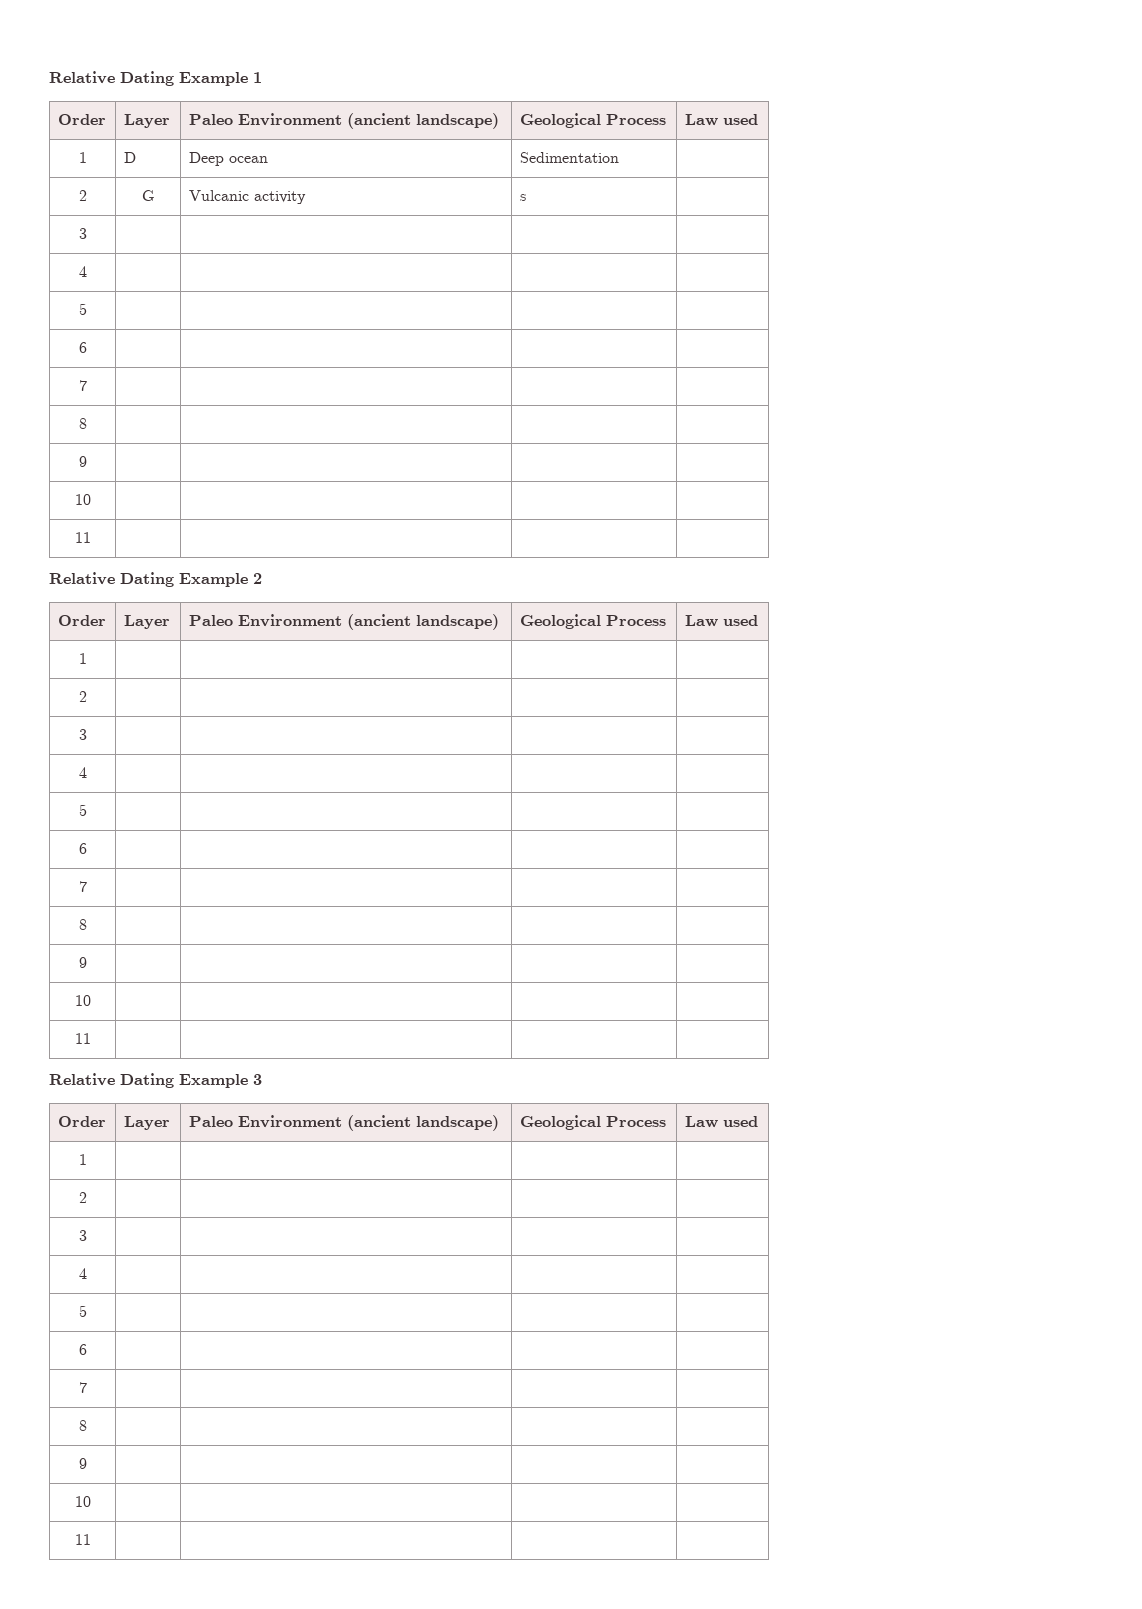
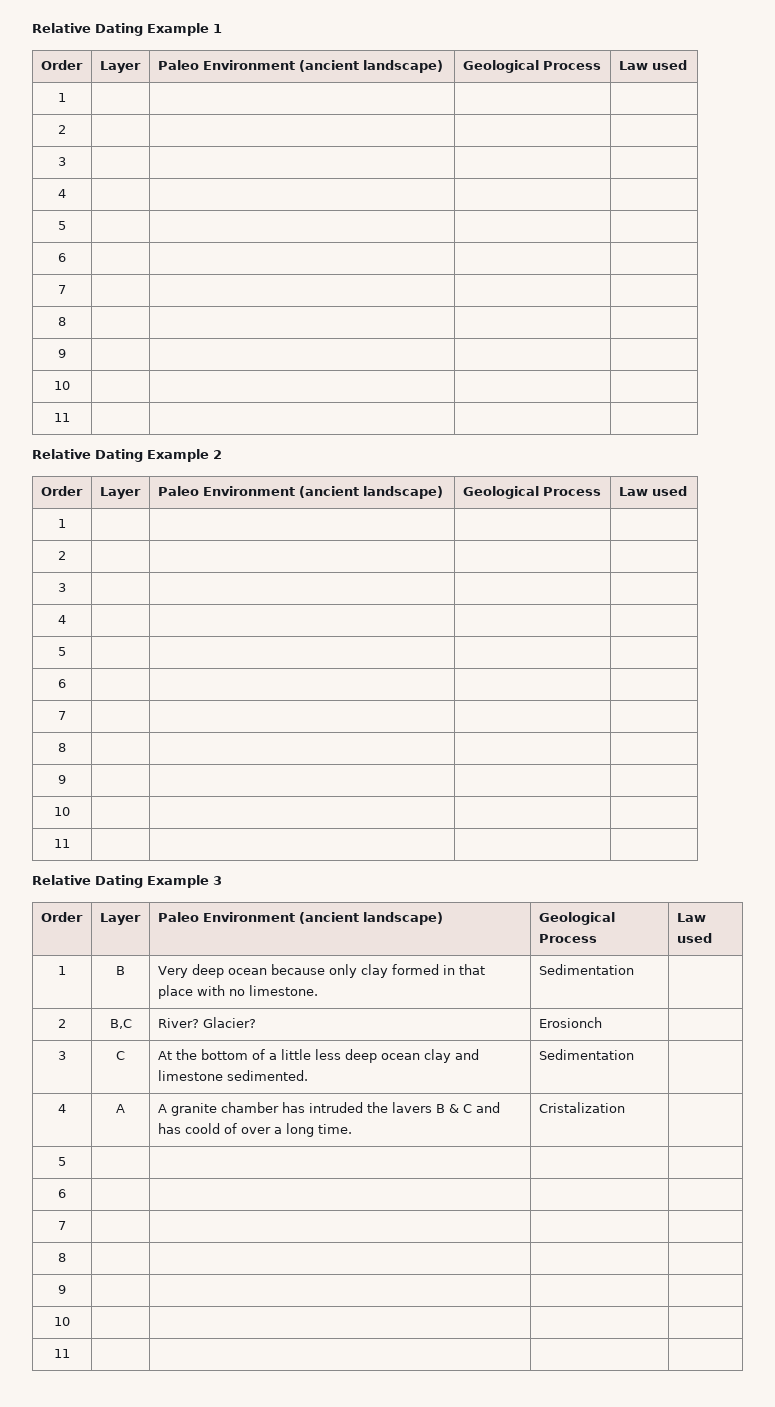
  Relative Dating Example 1
  Order | Layer | Paleo Environment (ancient landscape) | Geological Process | Law used
- 1 | D | Deep ocean | Sedimentation |
- 2 | G | Vulcanic activity | s |
+ 1 | | | |
+ 2 | | | |
  Relative Dating Example 3
  Order | Layer | Paleo Environment (ancient landscape) | Geological Process | Law used
- 1 | | | |
- 2 | | | |
- 3 | | | |
- 4 | | | |
+ 1 | B | Very deep ocean because only clay formed in that place with no limestone. | Sedimentation |
+ 2 | B,C | River? Glacier? | Erosionch |
+ 3 | C | At the bottom of a little less deep ocean clay and limestone sedimented. | Sedimentation |
+ 4 | A | A granite chamber has intruded the lavers B & C and has coold of over a long time. | Cristalization |

